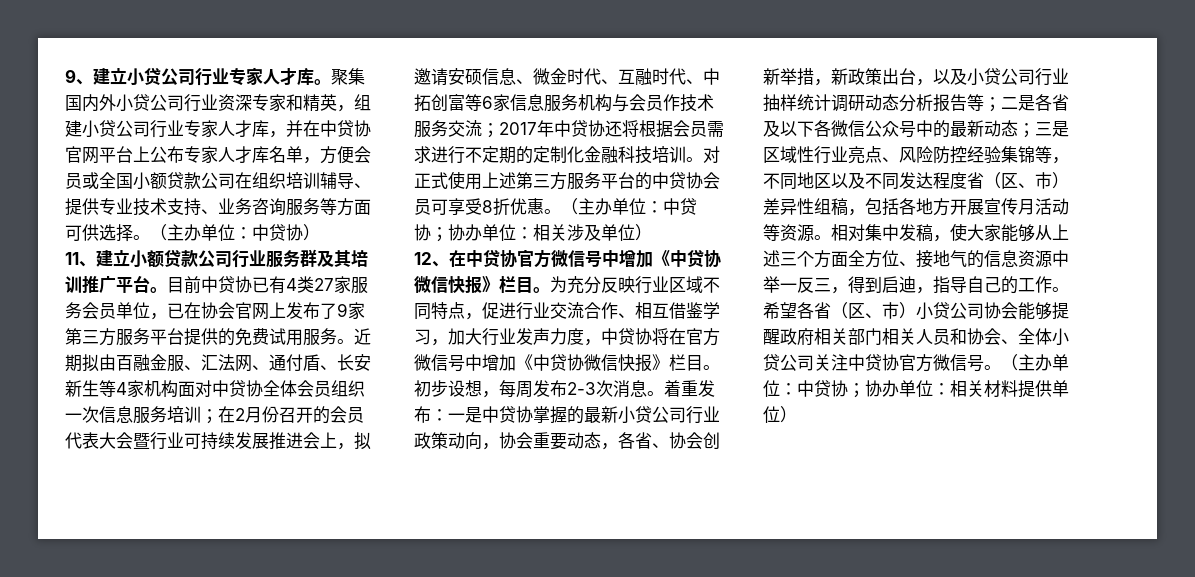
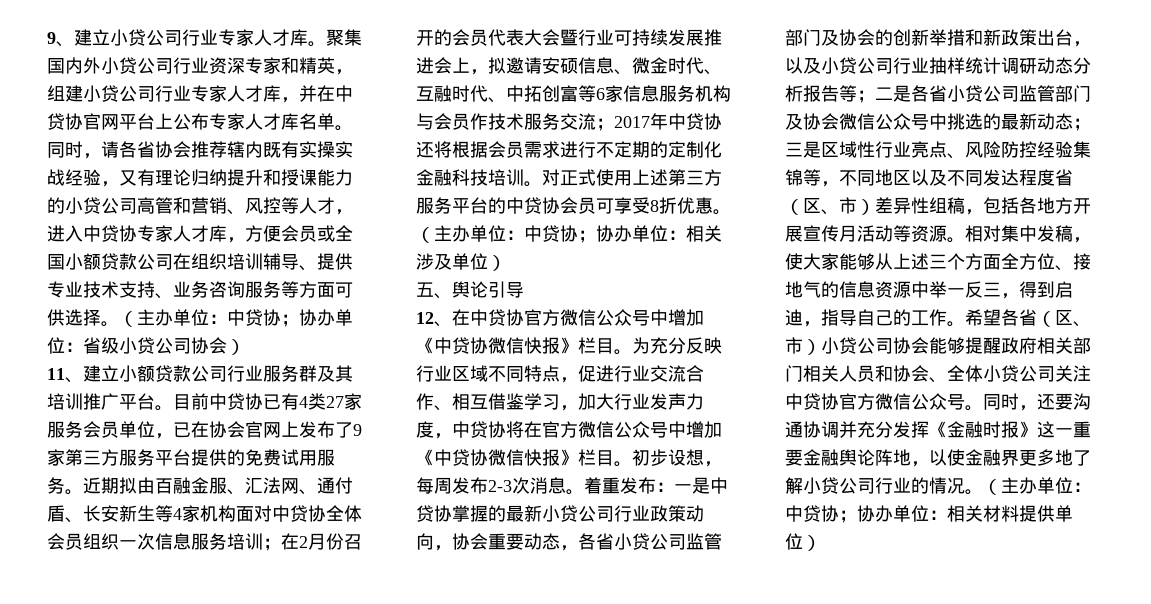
- 聚集国内外小贷公司行业资深专家和精英，组建小贷公司行业专家人才库，并在中贷协官网平台上公布专家人才库名单，方便会员或全国小额贷款公司在组织培训辅导、提供专业技术支持、业务咨询服务等方面可供选择。
+ 聚集国内外小贷公司行业资深专家和精英，组建小贷公司行业专家人才库，并在中贷协官网平台上公布专家人才库名单。同时，请各省协会推荐辖内既有实操实战经验，又有理论归纳提升和授课能力的小贷公司高管和营销、风控等人才，进入中贷协专家人才库，方便会员或全国小额贷款公司在组织培训辅导、提供专业技术支持、业务咨询服务等方面可供选择。
- （主办单位：中贷协）
+ （主办单位：中贷协；协办单位：省级小贷公司协会）
+ 五、舆论引导
- 12、在中贷协官方微信号中增加《中贷协微信快报》栏目。
+ 12、在中贷协官方微信公众号中增加《中贷协微信快报》栏目。
- 为充分反映行业区域不同特点，促进行业交流合作、相互借鉴学习，加大行业发声力度，中贷协将在官方微信号中增加《中贷协微信快报》栏目。
+ 为充分反映行业区域不同特点，促进行业交流合作、相互借鉴学习，加大行业发声力度，中贷协将在官方微信公众号中增加《中贷协微信快报》栏目。
- 一是中贷协掌握的最新小贷公司行业政策动向，协会重要动态，各省、协会创新举措，新政策出台，以及小贷公司行业抽样统计调研动态分析报告等；
+ 一是中贷协掌握的最新小贷公司行业政策动向，协会重要动态，各省小贷公司监管部门及协会的创新举措和新政策出台，以及小贷公司行业抽样统计调研动态分析报告等；
- 二是各省及以下各微信公众号中的最新动态；
+ 二是各省小贷公司监管部门及协会微信公众号中挑选的最新动态；
- 希望各省（区、市）小贷公司协会能够提醒政府相关部门相关人员和协会、全体小贷公司关注中贷协官方微信号。
+ 希望各省（区、市）小贷公司协会能够提醒政府相关部门相关人员和协会、全体小贷公司关注中贷协官方微信公众号。同时，还要沟通协调并充分发挥《金融时报》这一重要金融舆论阵地，以使金融界更多地了解小贷公司行业的情况。

